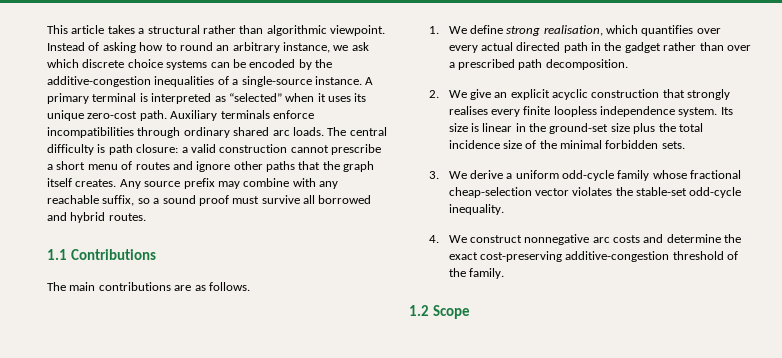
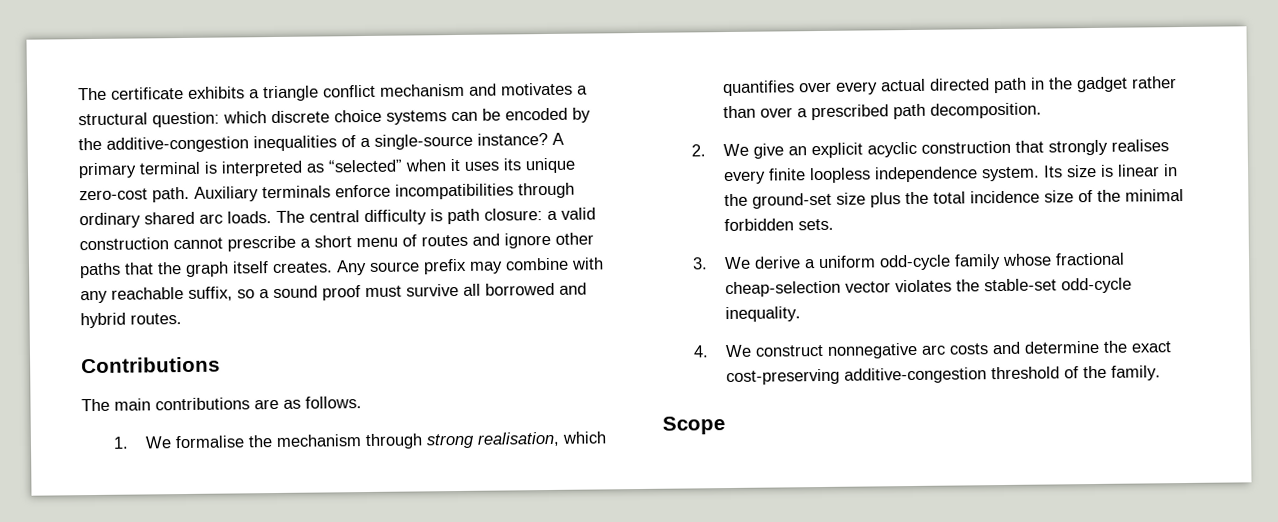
- This article takes a structural rather than algorithmic viewpoint. Instead of asking how to round an arbitrary instance, we ask which discrete choice systems can be encoded by the additive-congestion inequalities of a single-source instance.
+ The certificate exhibits a triangle conflict mechanism and motivates a structural question: which discrete choice systems can be encoded by the additive-congestion inequalities of a single-source instance?
- 1.1 Contributions
+ Contributions
- 1. We define strong realisation, which quantifies over every actual directed path in the gadget rather than over a prescribed path decomposition.
+ 1. We formalise the mechanism through strong realisation, which quantifies over every actual directed path in the gadget rather than over a prescribed path decomposition.
- 1.2 Scope
+ Scope

